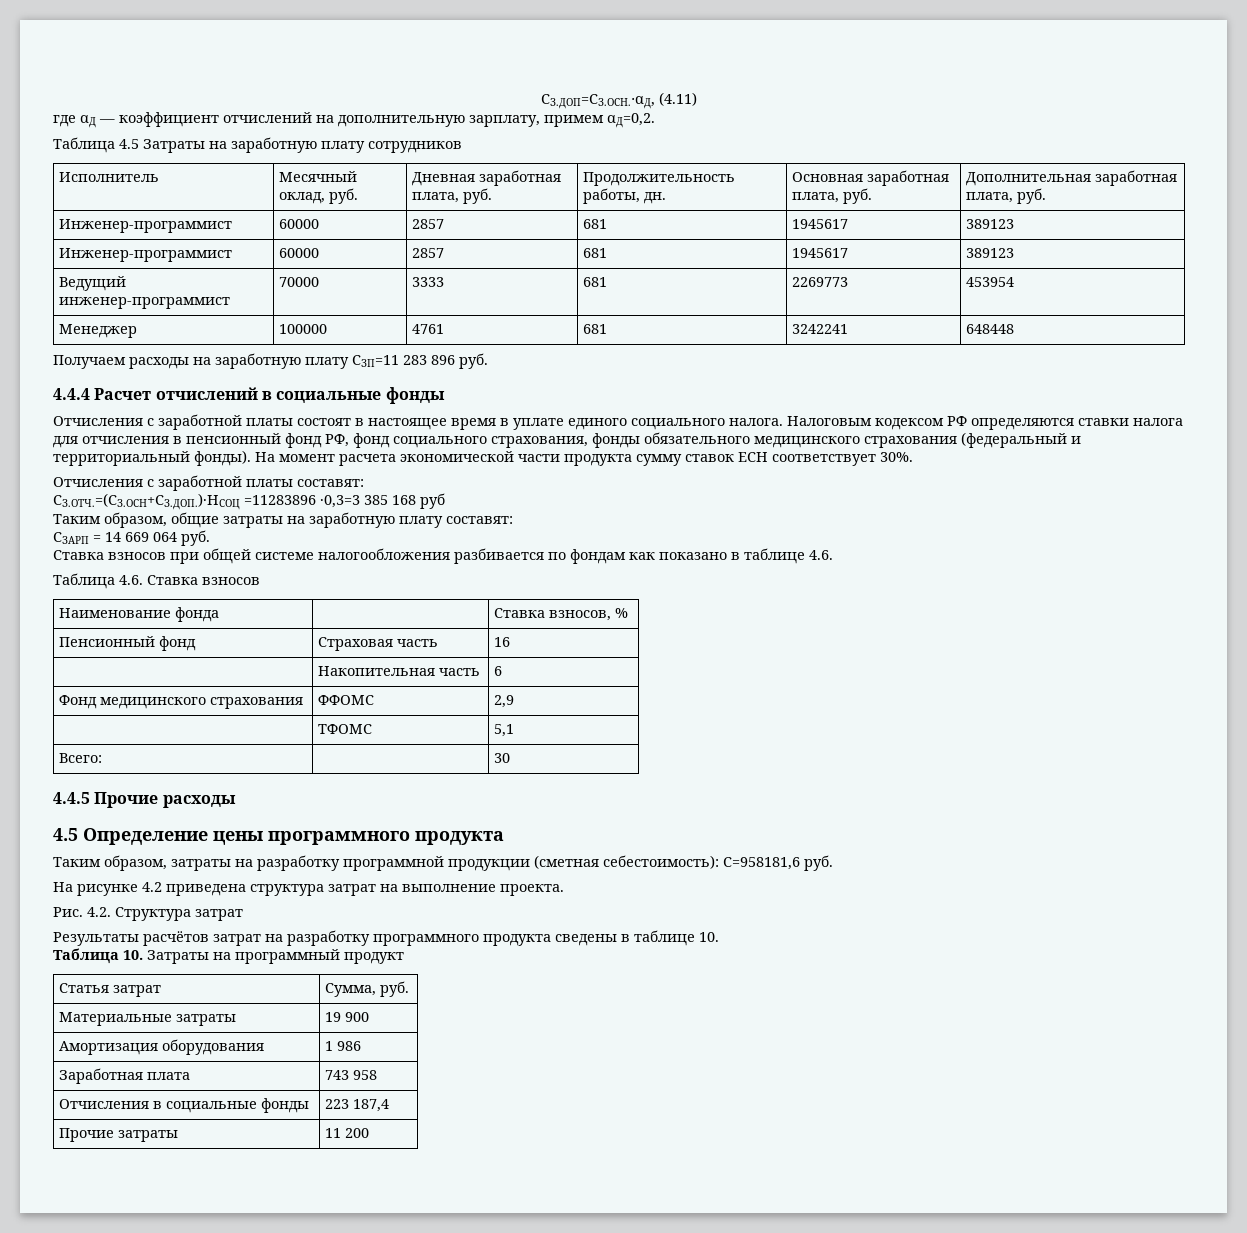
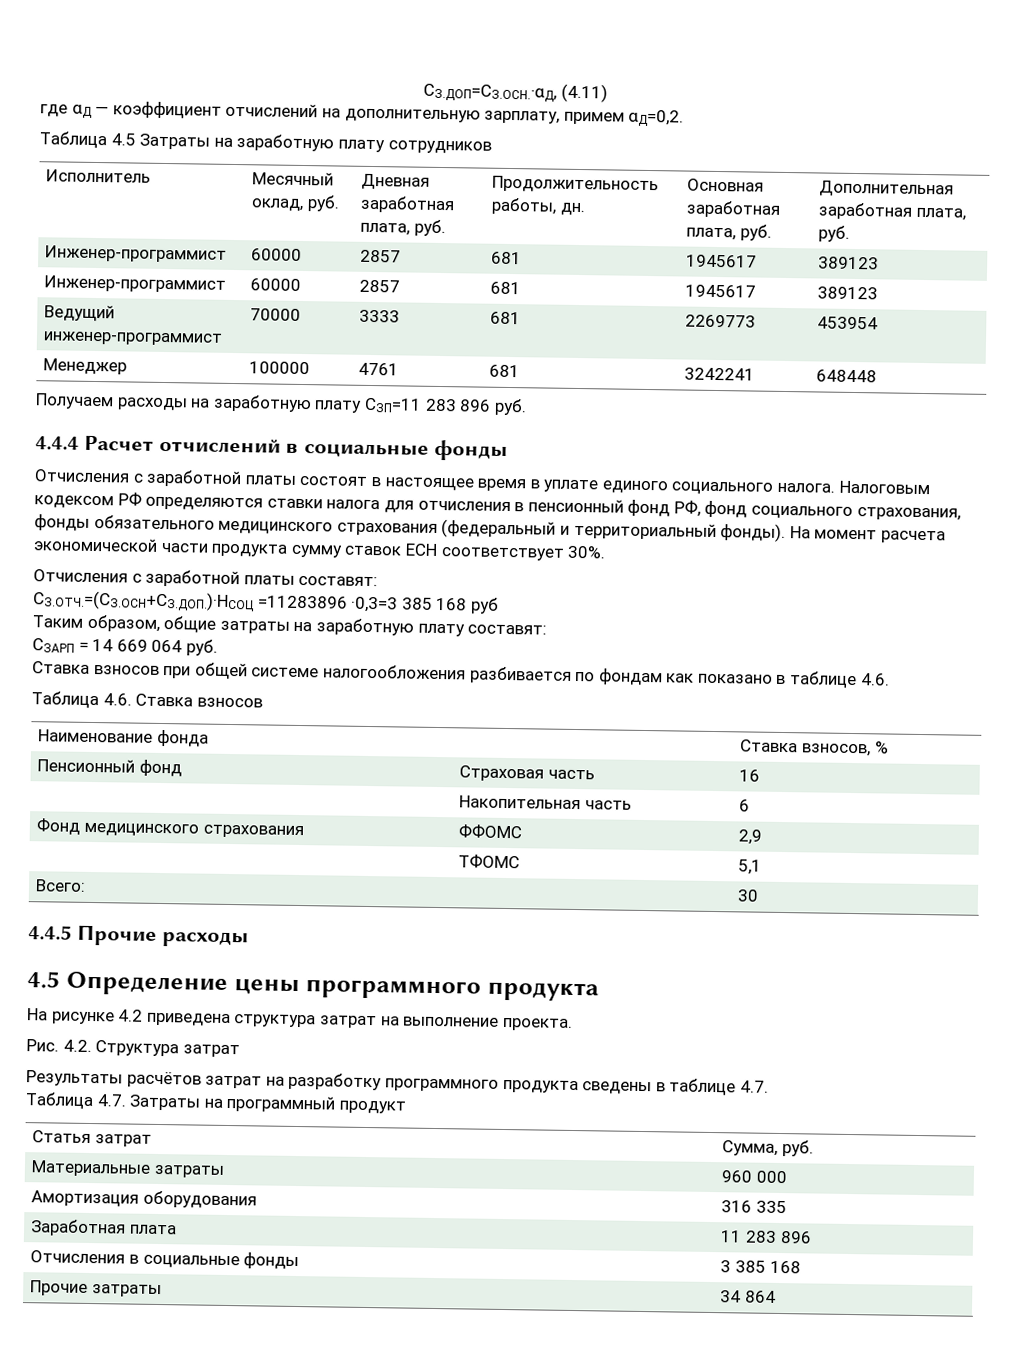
- Таким образом, затраты на разработку программной продукции (сметная себестоимость): C=958181,6 руб.
- Результаты расчётов затрат на разработку программного продукта сведены в таблице 10.
- Таблица 10. Затраты на программный продукт
+ Результаты расчётов затрат на разработку программного продукта сведены в таблице 4.7.
+ Таблица 4.7. Затраты на программный продукт
- Материальные затраты | 19 900
+ Материальные затраты | 960 000
- Амортизация оборудования | 1 986
+ Амортизация оборудования | 316 335
- Заработная плата | 743 958
+ Заработная плата | 11 283 896
- Отчисления в социальные фонды | 223 187,4
+ Отчисления в социальные фонды | 3 385 168
- Прочие затраты | 11 200
+ Прочие затраты | 34 864

